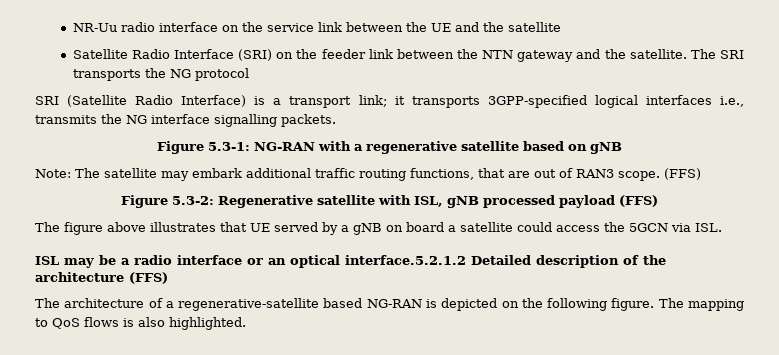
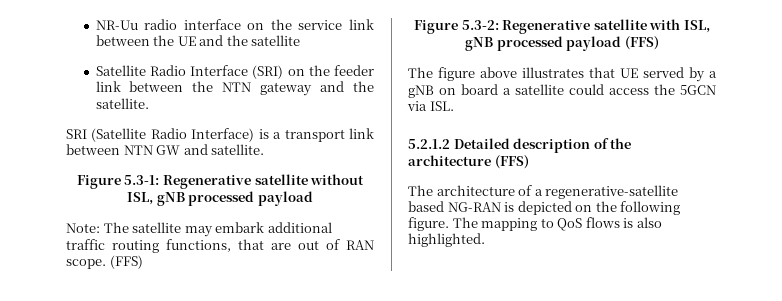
- The SRI transports the NG protocol
- SRI (Satellite Radio Interface) is a transport link; it transports 3GPP-specified logical interfaces i.e., transmits the NG interface signalling packets.
- Figure 5.3-1: NG-RAN with a regenerative satellite based on gNB
+ SRI (Satellite Radio Interface) is a transport link between NTN GW and satellite.
+ Figure 5.3-1: Regenerative satellite without ISL, gNB processed payload
- Note: The satellite may embark additional traffic routing functions, that are out of RAN3 scope.
+ Note: The satellite may embark additional traffic routing functions, that are out of RAN scope.
- ISL may be a radio interface or an optical interface.5.2.1.2 Detailed description of the architecture (FFS)
+ 5.2.1.2 Detailed description of the architecture (FFS)

